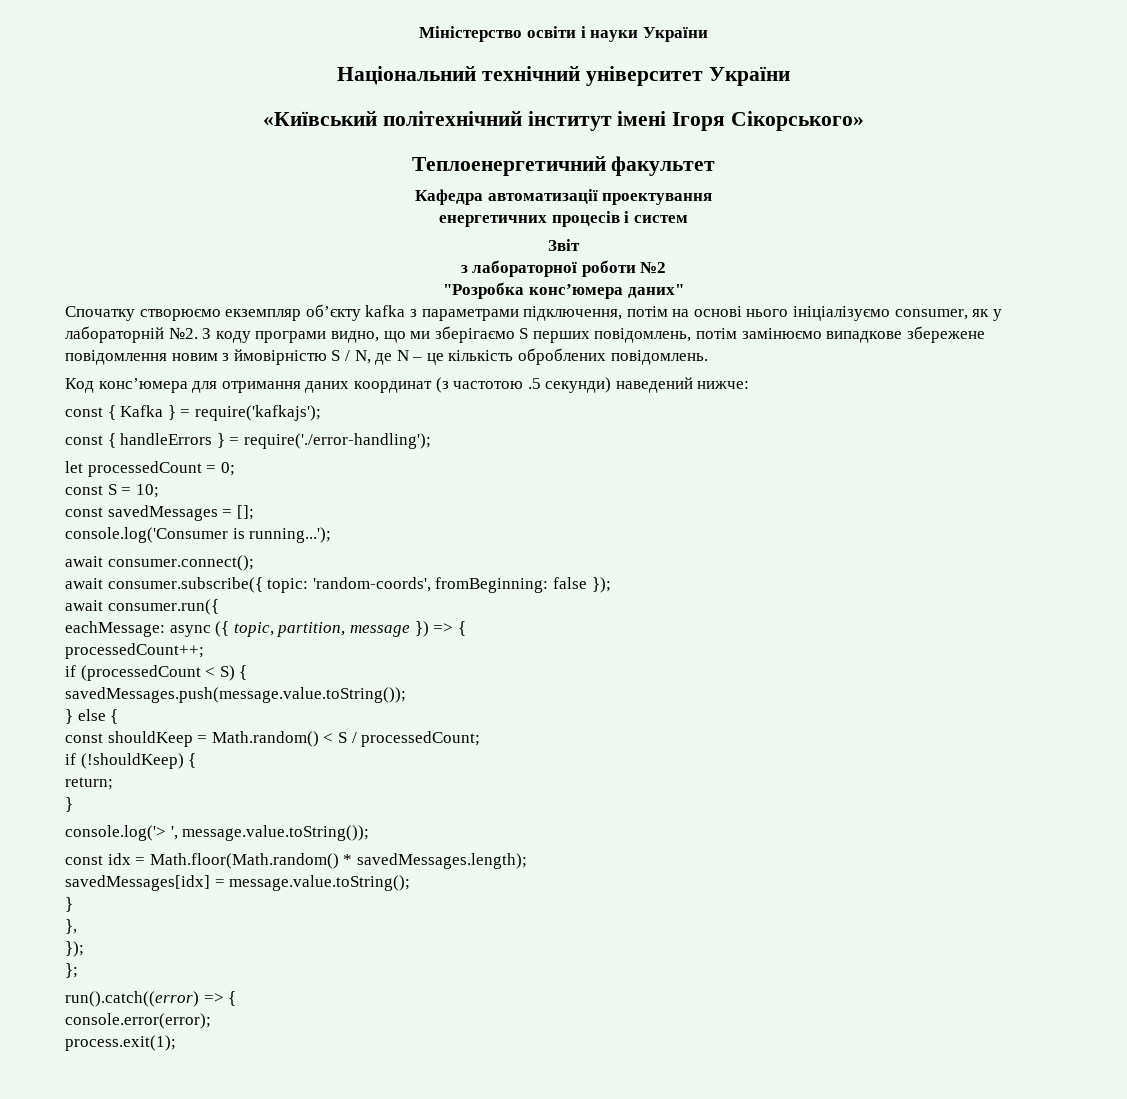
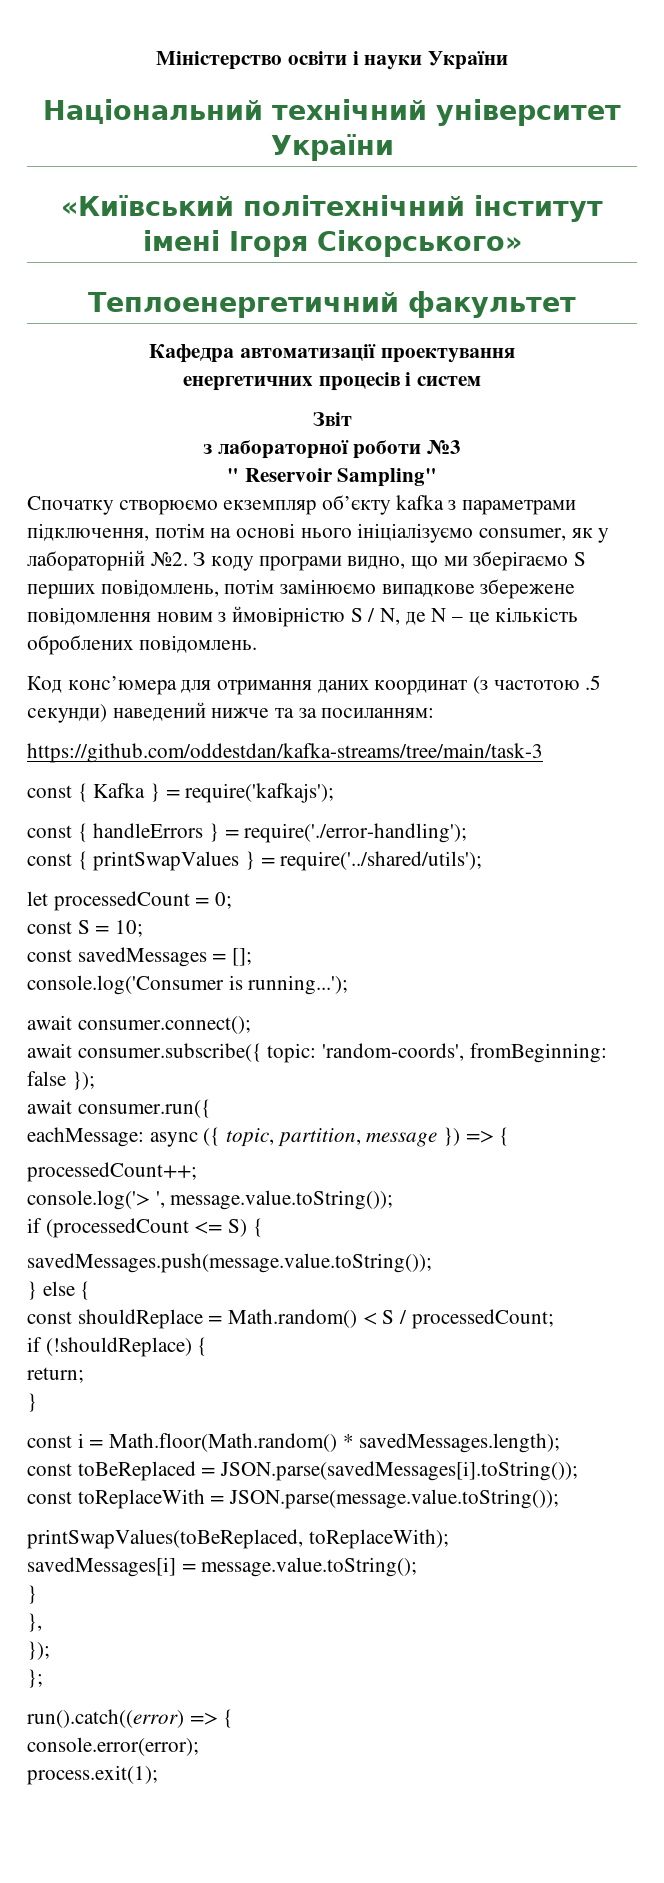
- з лабораторної роботи №2
- "Розробка конс’юмера даних"
+ з лабораторної роботи №3
+ " Reservoir Sampling"
- Код конс’юмера для отримання даних координат (з частотою .5 секунди) наведений нижче:
+ Код конс’юмера для отримання даних координат (з частотою .5 секунди) наведений нижче та за посиланням:
+ https://github.com/oddestdan/kafka-streams/tree/main/task-3
+ const { printSwapValues } = require('../shared/utils');
+ console.log('> ', message.value.toString());
- if (processedCount < S) {
+ if (processedCount <= S) {
- const shouldKeep = Math.random() < S / processedCount;
+ const shouldReplace = Math.random() < S / processedCount;
- if (!shouldKeep) {
+ if (!shouldReplace) {
- console.log('> ', message.value.toString());
- const idx = Math.floor(Math.random() * savedMessages.length);
+ const i = Math.floor(Math.random() * savedMessages.length);
- savedMessages[idx] = message.value.toString();
+ const toBeReplaced = JSON.parse(savedMessages[i].toString());
+ const toReplaceWith = JSON.parse(message.value.toString());
+ printSwapValues(toBeReplaced, toReplaceWith);
+ savedMessages[i] = message.value.toString();

